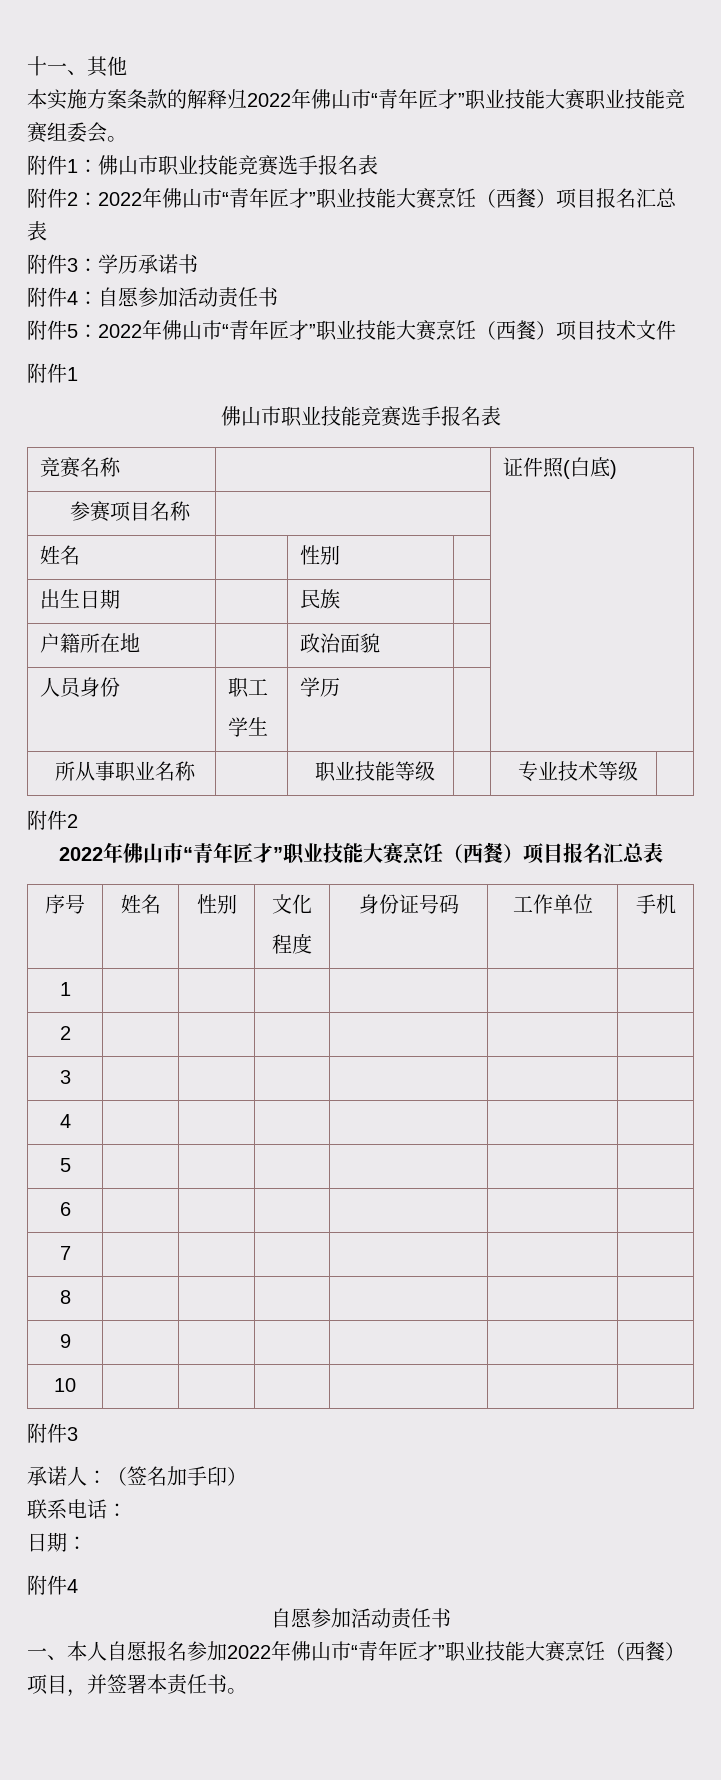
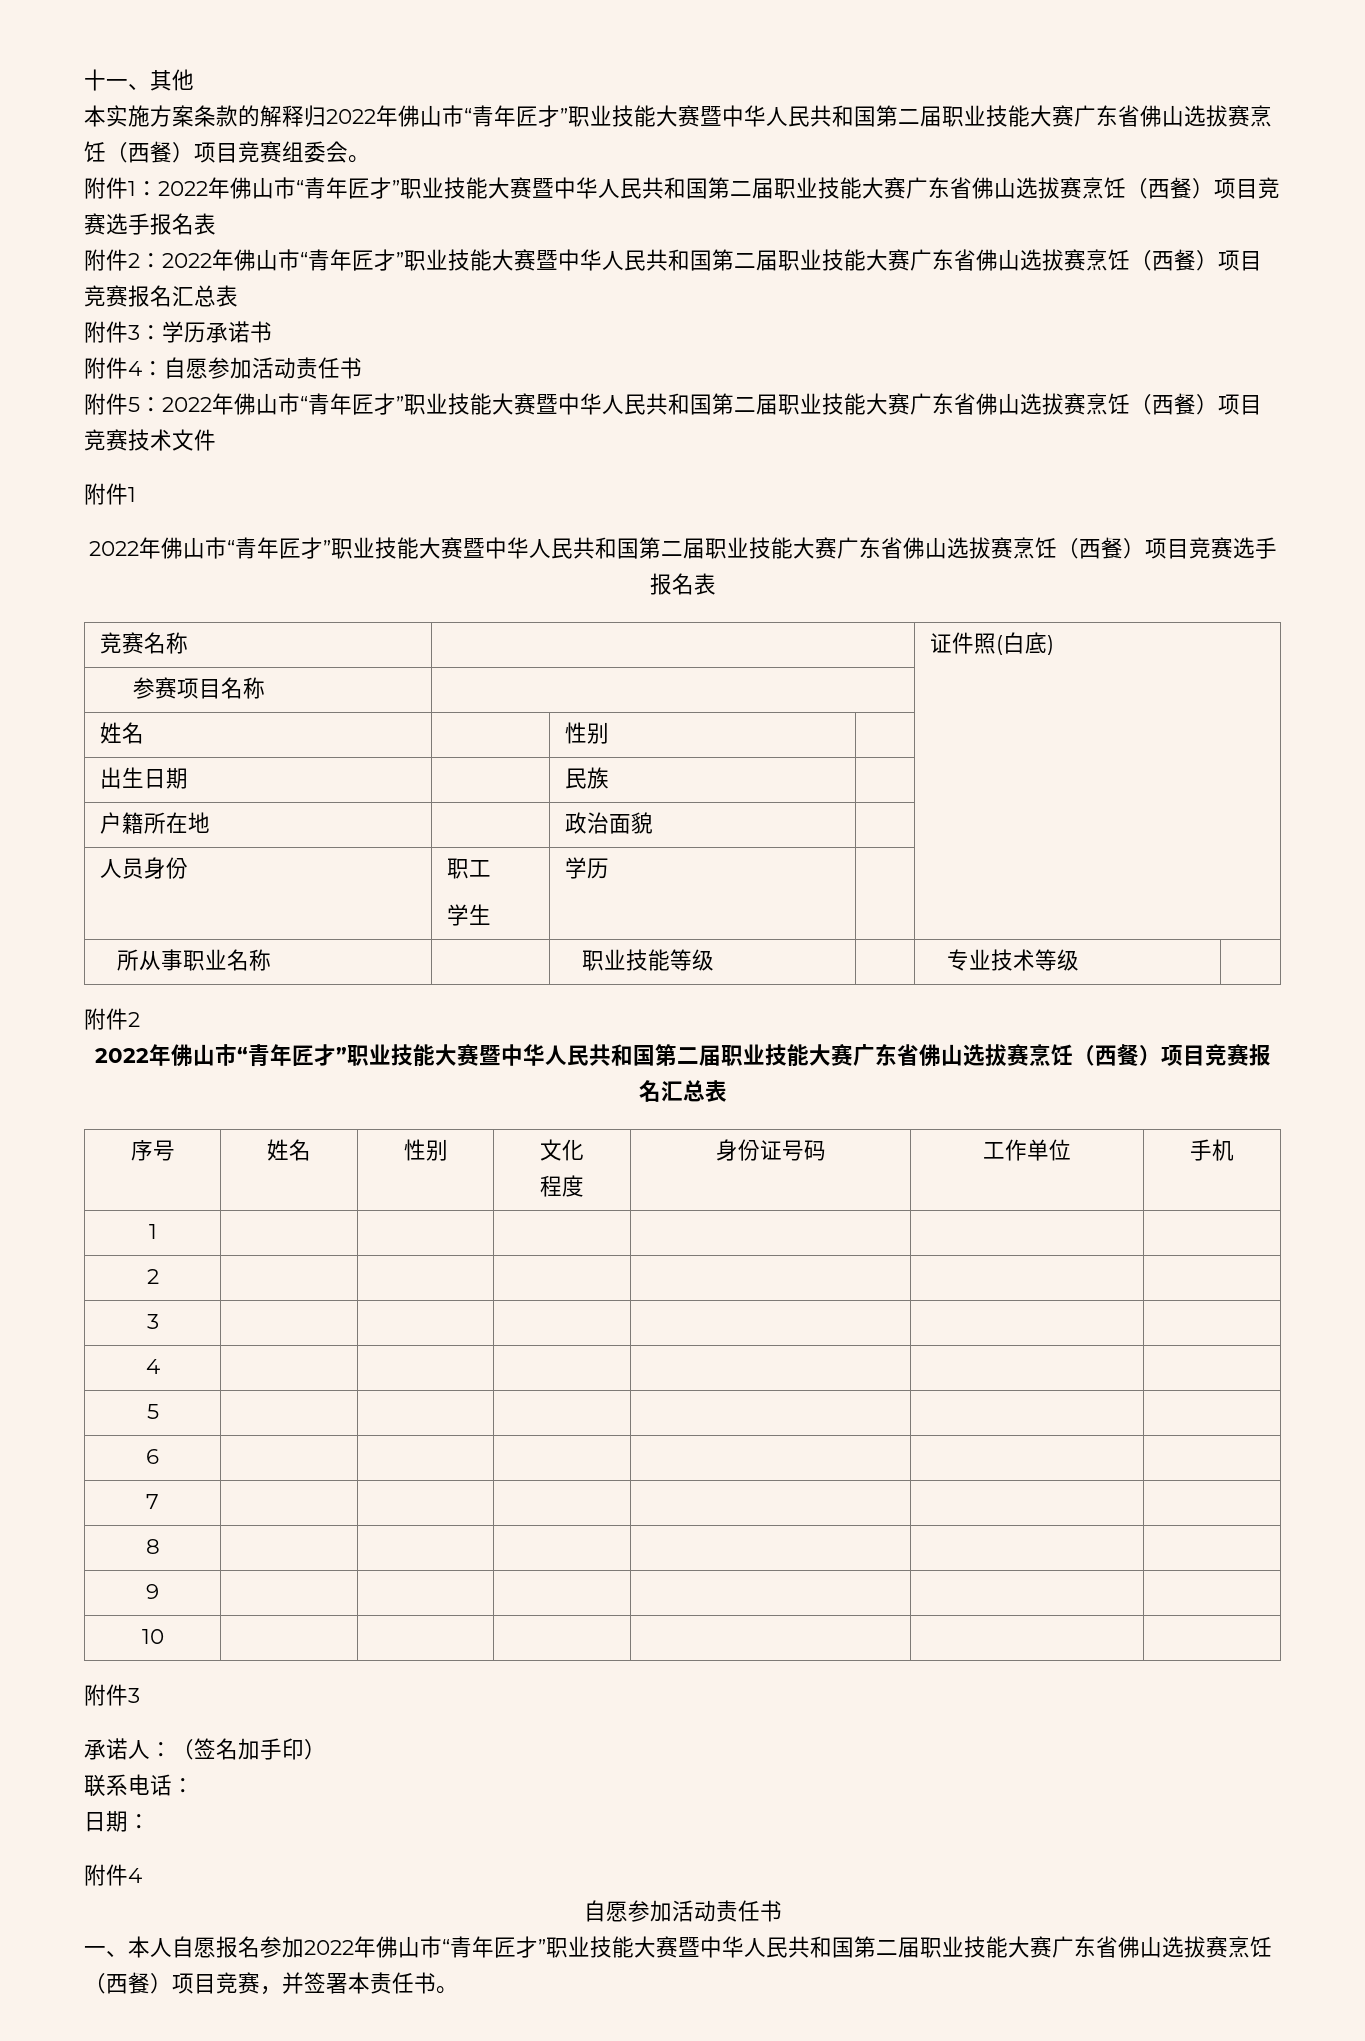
- 本实施方案条款的解释归2022年佛山市“青年匠才”职业技能大赛职业技能竞赛组委会。
+ 本实施方案条款的解释归2022年佛山市“青年匠才”职业技能大赛暨中华人民共和国第二届职业技能大赛广东省佛山选拔赛烹饪（西餐）项目竞赛组委会。
- 附件1：佛山市职业技能竞赛选手报名表
+ 附件1：2022年佛山市“青年匠才”职业技能大赛暨中华人民共和国第二届职业技能大赛广东省佛山选拔赛烹饪（西餐）项目竞赛选手报名表
- 附件2：2022年佛山市“青年匠才”职业技能大赛烹饪（西餐）项目报名汇总表
+ 附件2：2022年佛山市“青年匠才”职业技能大赛暨中华人民共和国第二届职业技能大赛广东省佛山选拔赛烹饪（西餐）项目竞赛报名汇总表
- 附件5：2022年佛山市“青年匠才”职业技能大赛烹饪（西餐）项目技术文件
+ 附件5：2022年佛山市“青年匠才”职业技能大赛暨中华人民共和国第二届职业技能大赛广东省佛山选拔赛烹饪（西餐）项目竞赛技术文件
  附件1
- 佛山市职业技能竞赛选手报名表
+ 2022年佛山市“青年匠才”职业技能大赛暨中华人民共和国第二届职业技能大赛广东省佛山选拔赛烹饪（西餐）项目竞赛选手报名表
  所从事职业名称 | | 职业技能等级 | | 专业技术等级 |
  附件2
- 2022年佛山市“青年匠才”职业技能大赛烹饪（西餐）项目报名汇总表
+ 2022年佛山市“青年匠才”职业技能大赛暨中华人民共和国第二届职业技能大赛广东省佛山选拔赛烹饪（西餐）项目竞赛报名汇总表
- 一、本人自愿报名参加2022年佛山市“青年匠才”职业技能大赛烹饪（西餐）项目，并签署本责任书。
+ 一、本人自愿报名参加2022年佛山市“青年匠才”职业技能大赛暨中华人民共和国第二届职业技能大赛广东省佛山选拔赛烹饪（西餐）项目竞赛，并签署本责任书。

